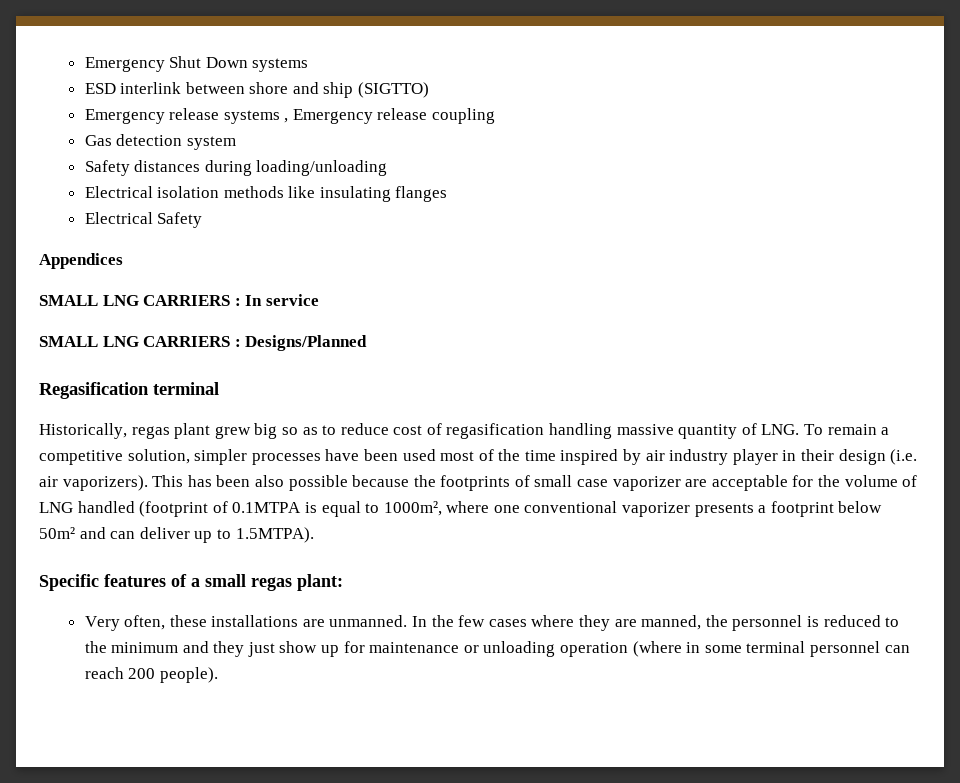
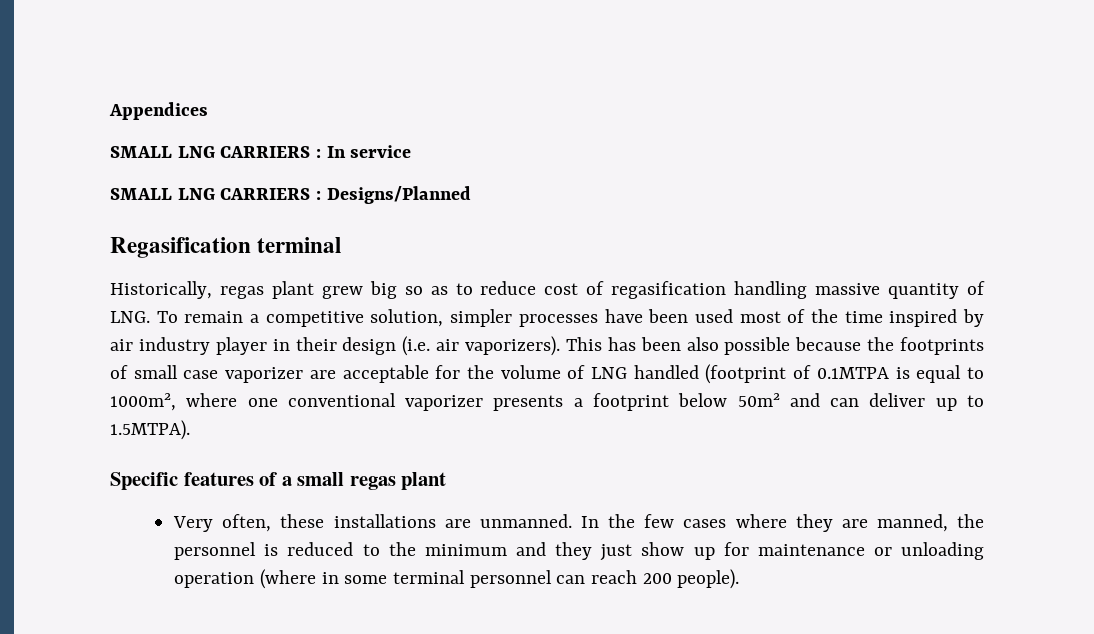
- Emergency Shut Down systems
- ESD interlink between shore and ship (SIGTTO)
- Emergency release systems , Emergency release coupling
- Gas detection system
- Safety distances during loading/unloading
- Electrical isolation methods like insulating flanges
- Electrical Safety
- Specific features of a small regas plant:
+ Specific features of a small regas plant

